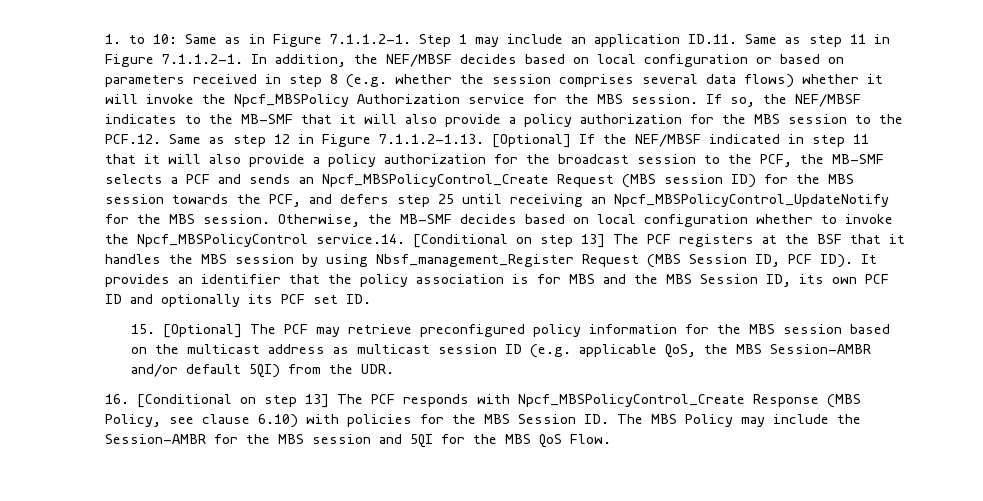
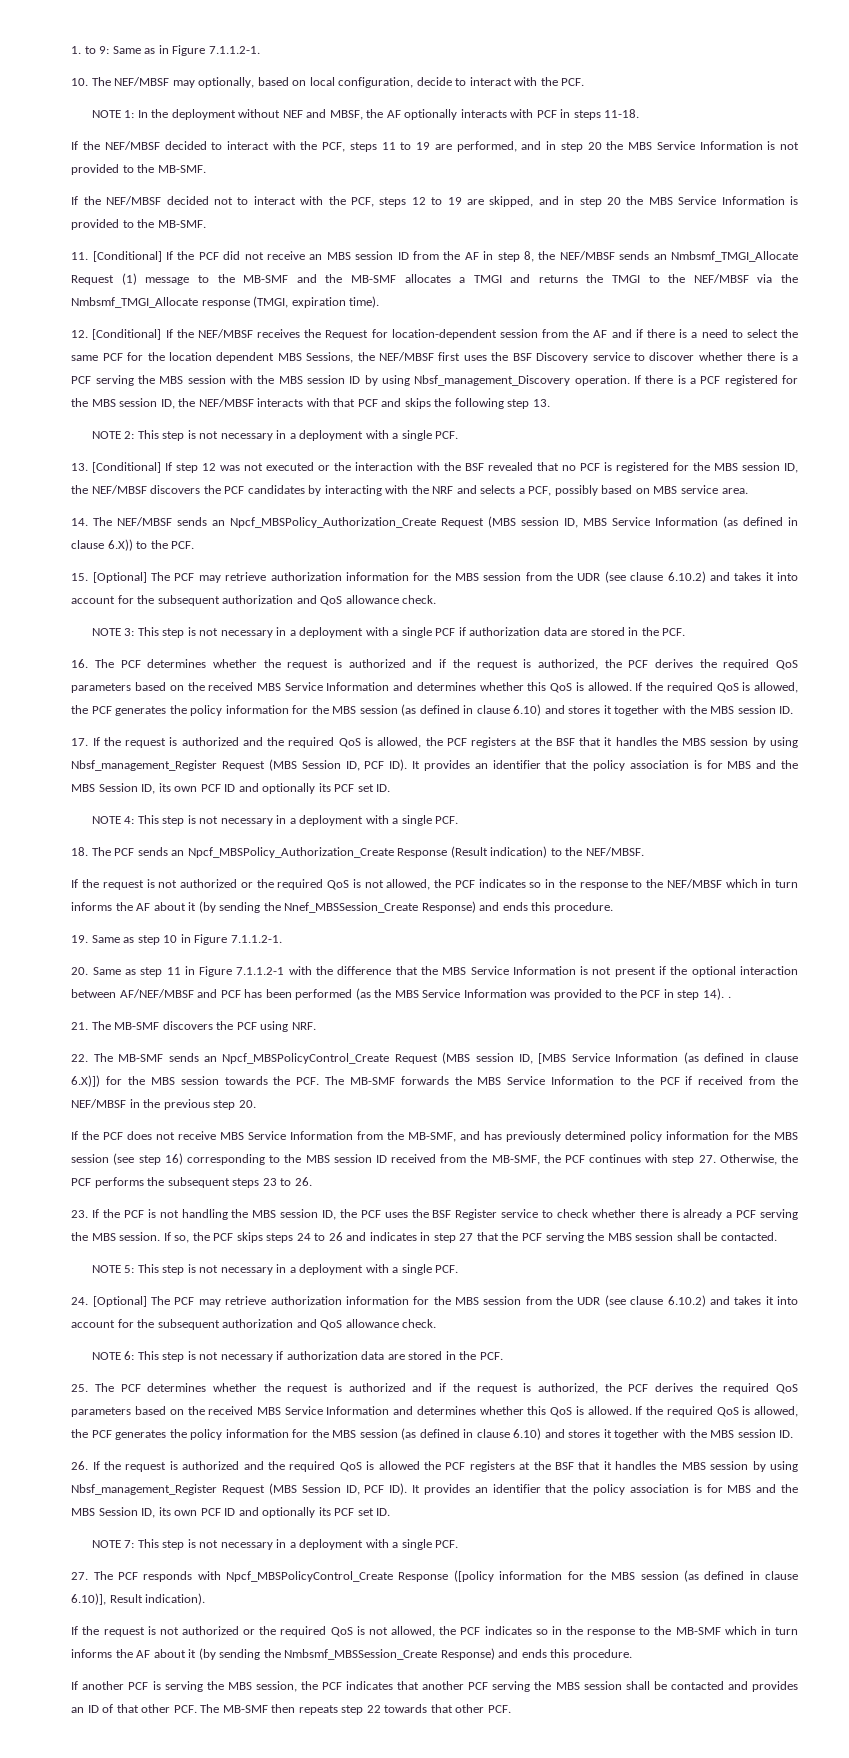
- 1. to 10: Same as in Figure 7.1.1.2-1. Step 1 may include an application ID.11. Same as step 11 in Figure 7.1.1.2-1. In addition, the NEF/MBSF decides based on local configuration or based on parameters received in step 8 (e.g. whether the session comprises several data flows) whether it will invoke the Npcf_MBSPolicy Authorization service for the MBS session. If so, the NEF/MBSF indicates to the MB-SMF that it will also provide a policy authorization for the MBS session to the PCF.12. Same as step 12 in Figure 7.1.1.2-1.13. [Optional] If the NEF/MBSF indicated in step 11 that it will also provide a policy authorization for the broadcast session to the PCF, the MB-SMF selects a PCF and sends an Npcf_MBSPolicyControl_Create Request (MBS session ID) for the MBS session towards the PCF, and defers step 25 until receiving an Npcf_MBSPolicyControl_UpdateNotify for the MBS session. Otherwise, the MB-SMF decides based on local configuration whether to invoke the Npcf_MBSPolicyControl service.14. [Conditional on step 13] The PCF registers at the BSF that it handles the MBS session by using Nbsf_management_Register Request (MBS Session ID, PCF ID). It provides an identifier that the policy association is for MBS and the MBS Session ID, its own PCF ID and optionally its PCF set ID.
+ 1. to 9: Same as in Figure 7.1.1.2-1.
+ 10. The NEF/MBSF may optionally, based on local configuration, decide to interact with the PCF.
+ NOTE 1: In the deployment without NEF and MBSF, the AF optionally interacts with PCF in steps 11-18.
+ If the NEF/MBSF decided to interact with the PCF, steps 11 to 19 are performed, and in step 20 the MBS Service Information is not provided to the MB-SMF.
+ If the NEF/MBSF decided not to interact with the PCF, steps 12 to 19 are skipped, and in step 20 the MBS Service Information is provided to the MB-SMF.
+ 11. [Conditional] If the PCF did not receive an MBS session ID from the AF in step 8, the NEF/MBSF sends an Nmbsmf_TMGI_Allocate Request (1) message to the MB-SMF and the MB-SMF allocates a TMGI and returns the TMGI to the NEF/MBSF via the Nmbsmf_TMGI_Allocate response (TMGI, expiration time).
+ 12. [Conditional] If the NEF/MBSF receives the Request for location-dependent session from the AF and if there is a need to select the same PCF for the location dependent MBS Sessions, the NEF/MBSF first uses the BSF Discovery service to discover whether there is a PCF serving the MBS session with the MBS session ID by using Nbsf_management_Discovery operation. If there is a PCF registered for the MBS session ID, the NEF/MBSF interacts with that PCF and skips the following step 13.
+ NOTE 2: This step is not necessary in a deployment with a single PCF.
+ 13. [Conditional] If step 12 was not executed or the interaction with the BSF revealed that no PCF is registered for the MBS session ID, the NEF/MBSF discovers the PCF candidates by interacting with the NRF and selects a PCF, possibly based on MBS service area.
+ 14. The NEF/MBSF sends an Npcf_MBSPolicy_Authorization_Create Request (MBS session ID, MBS Service Information (as defined in clause 6.X)) to the PCF.
+ 15. [Optional] The PCF may retrieve authorization information for the MBS session from the UDR (see clause 6.10.2) and takes it into account for the subsequent authorization and QoS allowance check.
+ NOTE 3: This step is not necessary in a deployment with a single PCF if authorization data are stored in the PCF.
+ 16. The PCF determines whether the request is authorized and if the request is authorized, the PCF derives the required QoS parameters based on the received MBS Service Information and determines whether this QoS is allowed. If the required QoS is allowed, the PCF generates the policy information for the MBS session (as defined in clause 6.10) and stores it together with the MBS session ID.
+ 17. If the request is authorized and the required QoS is allowed, the PCF registers at the BSF that it handles the MBS session by using Nbsf_management_Register Request (MBS Session ID, PCF ID). It provides an identifier that the policy association is for MBS and the MBS Session ID, its own PCF ID and optionally its PCF set ID.
- 15. [Optional] The PCF may retrieve preconfigured policy information for the MBS session based on the multicast address as multicast session ID (e.g. applicable QoS, the MBS Session-AMBR and/or default 5QI) from the UDR.
- 16. [Conditional on step 13] The PCF responds with Npcf_MBSPolicyControl_Create Response (MBS Policy, see clause 6.10) with policies for the MBS Session ID. The MBS Policy may include the Session-AMBR for the MBS session and 5QI for the MBS QoS Flow.
+ NOTE 4: This step is not necessary in a deployment with a single PCF.
+ 18. The PCF sends an Npcf_MBSPolicy_Authorization_Create Response (Result indication) to the NEF/MBSF.
+ If the request is not authorized or the required QoS is not allowed, the PCF indicates so in the response to the NEF/MBSF which in turn informs the AF about it (by sending the Nnef_MBSSession_Create Response) and ends this procedure.
+ 19. Same as step 10 in Figure 7.1.1.2-1.
+ 20. Same as step 11 in Figure 7.1.1.2-1 with the difference that the MBS Service Information is not present if the optional interaction between AF/NEF/MBSF and PCF has been performed (as the MBS Service Information was provided to the PCF in step 14). .
+ 21. The MB-SMF discovers the PCF using NRF.
+ 22. The MB-SMF sends an Npcf_MBSPolicyControl_Create Request (MBS session ID, [MBS Service Information (as defined in clause 6.X)]) for the MBS session towards the PCF. The MB-SMF forwards the MBS Service Information to the PCF if received from the NEF/MBSF in the previous step 20.
+ If the PCF does not receive MBS Service Information from the MB-SMF, and has previously determined policy information for the MBS session (see step 16) corresponding to the MBS session ID received from the MB-SMF, the PCF continues with step 27. Otherwise, the PCF performs the subsequent steps 23 to 26.
+ 23. If the PCF is not handling the MBS session ID, the PCF uses the BSF Register service to check whether there is already a PCF serving the MBS session. If so, the PCF skips steps 24 to 26 and indicates in step 27 that the PCF serving the MBS session shall be contacted.
+ NOTE 5: This step is not necessary in a deployment with a single PCF.
+ 24. [Optional] The PCF may retrieve authorization information for the MBS session from the UDR (see clause 6.10.2) and takes it into account for the subsequent authorization and QoS allowance check.
+ NOTE 6: This step is not necessary if authorization data are stored in the PCF.
+ 25. The PCF determines whether the request is authorized and if the request is authorized, the PCF derives the required QoS parameters based on the received MBS Service Information and determines whether this QoS is allowed. If the required QoS is allowed, the PCF generates the policy information for the MBS session (as defined in clause 6.10) and stores it together with the MBS session ID.
+ 26. If the request is authorized and the required QoS is allowed the PCF registers at the BSF that it handles the MBS session by using Nbsf_management_Register Request (MBS Session ID, PCF ID). It provides an identifier that the policy association is for MBS and the MBS Session ID, its own PCF ID and optionally its PCF set ID.
+ NOTE 7: This step is not necessary in a deployment with a single PCF.
+ 27. The PCF responds with Npcf_MBSPolicyControl_Create Response ([policy information for the MBS session (as defined in clause 6.10)], Result indication).
+ If the request is not authorized or the required QoS is not allowed, the PCF indicates so in the response to the MB-SMF which in turn informs the AF about it (by sending the Nmbsmf_MBSSession_Create Response) and ends this procedure.
+ If another PCF is serving the MBS session, the PCF indicates that another PCF serving the MBS session shall be contacted and provides an ID of that other PCF. The MB-SMF then repeats step 22 towards that other PCF.

